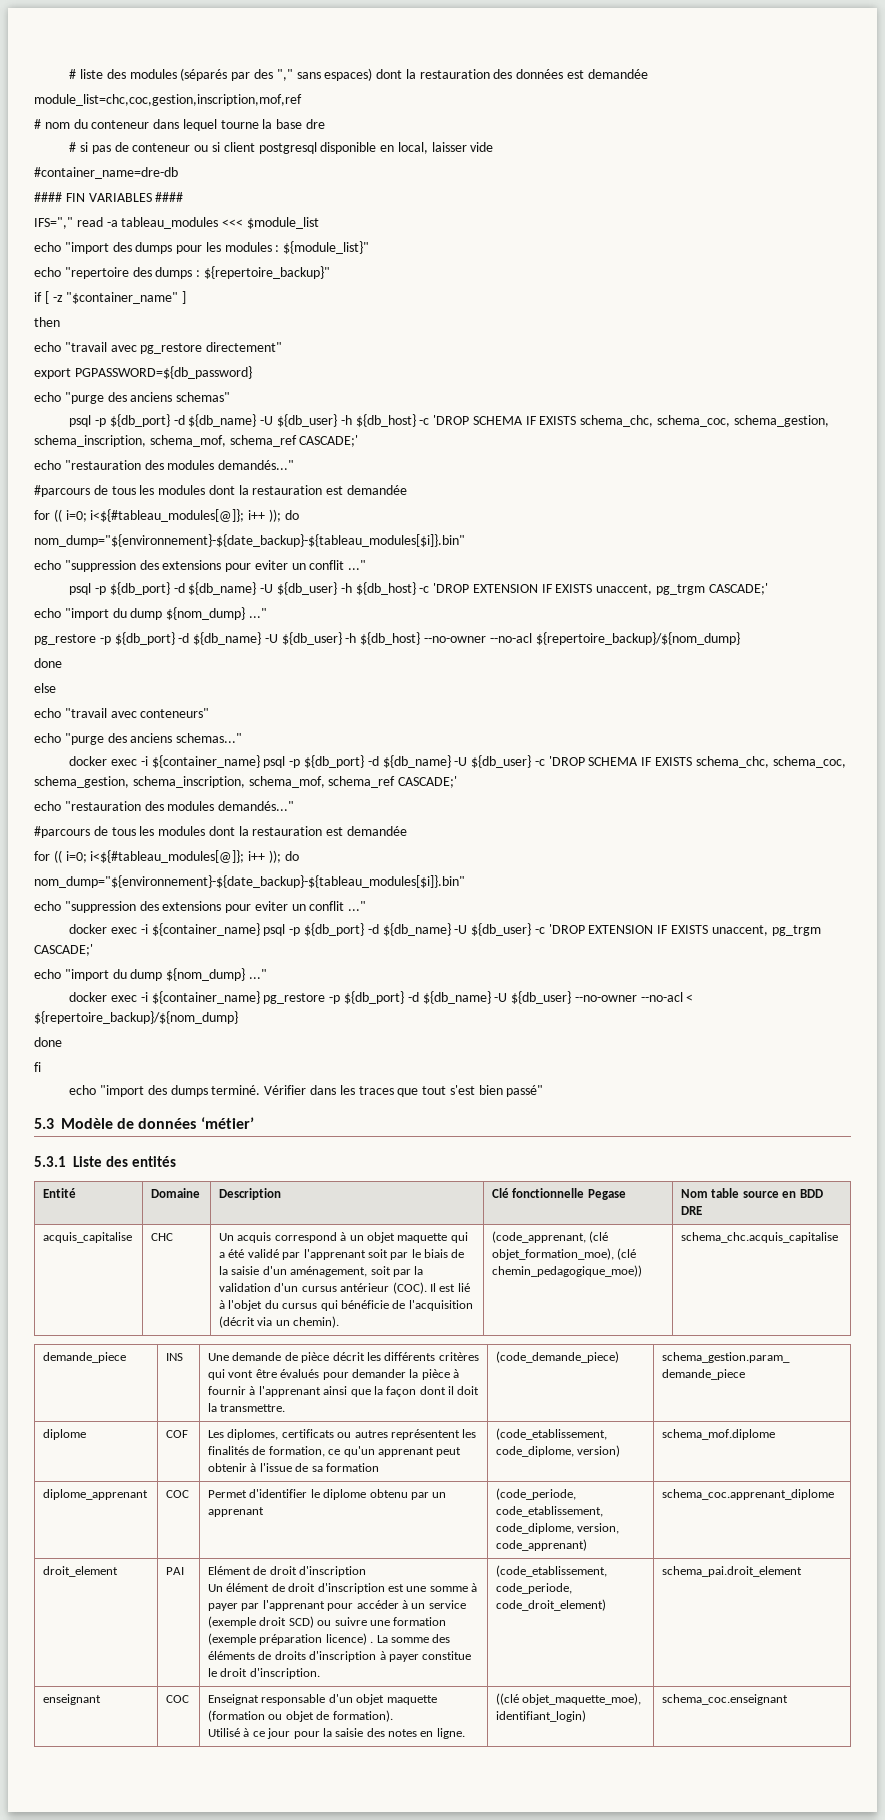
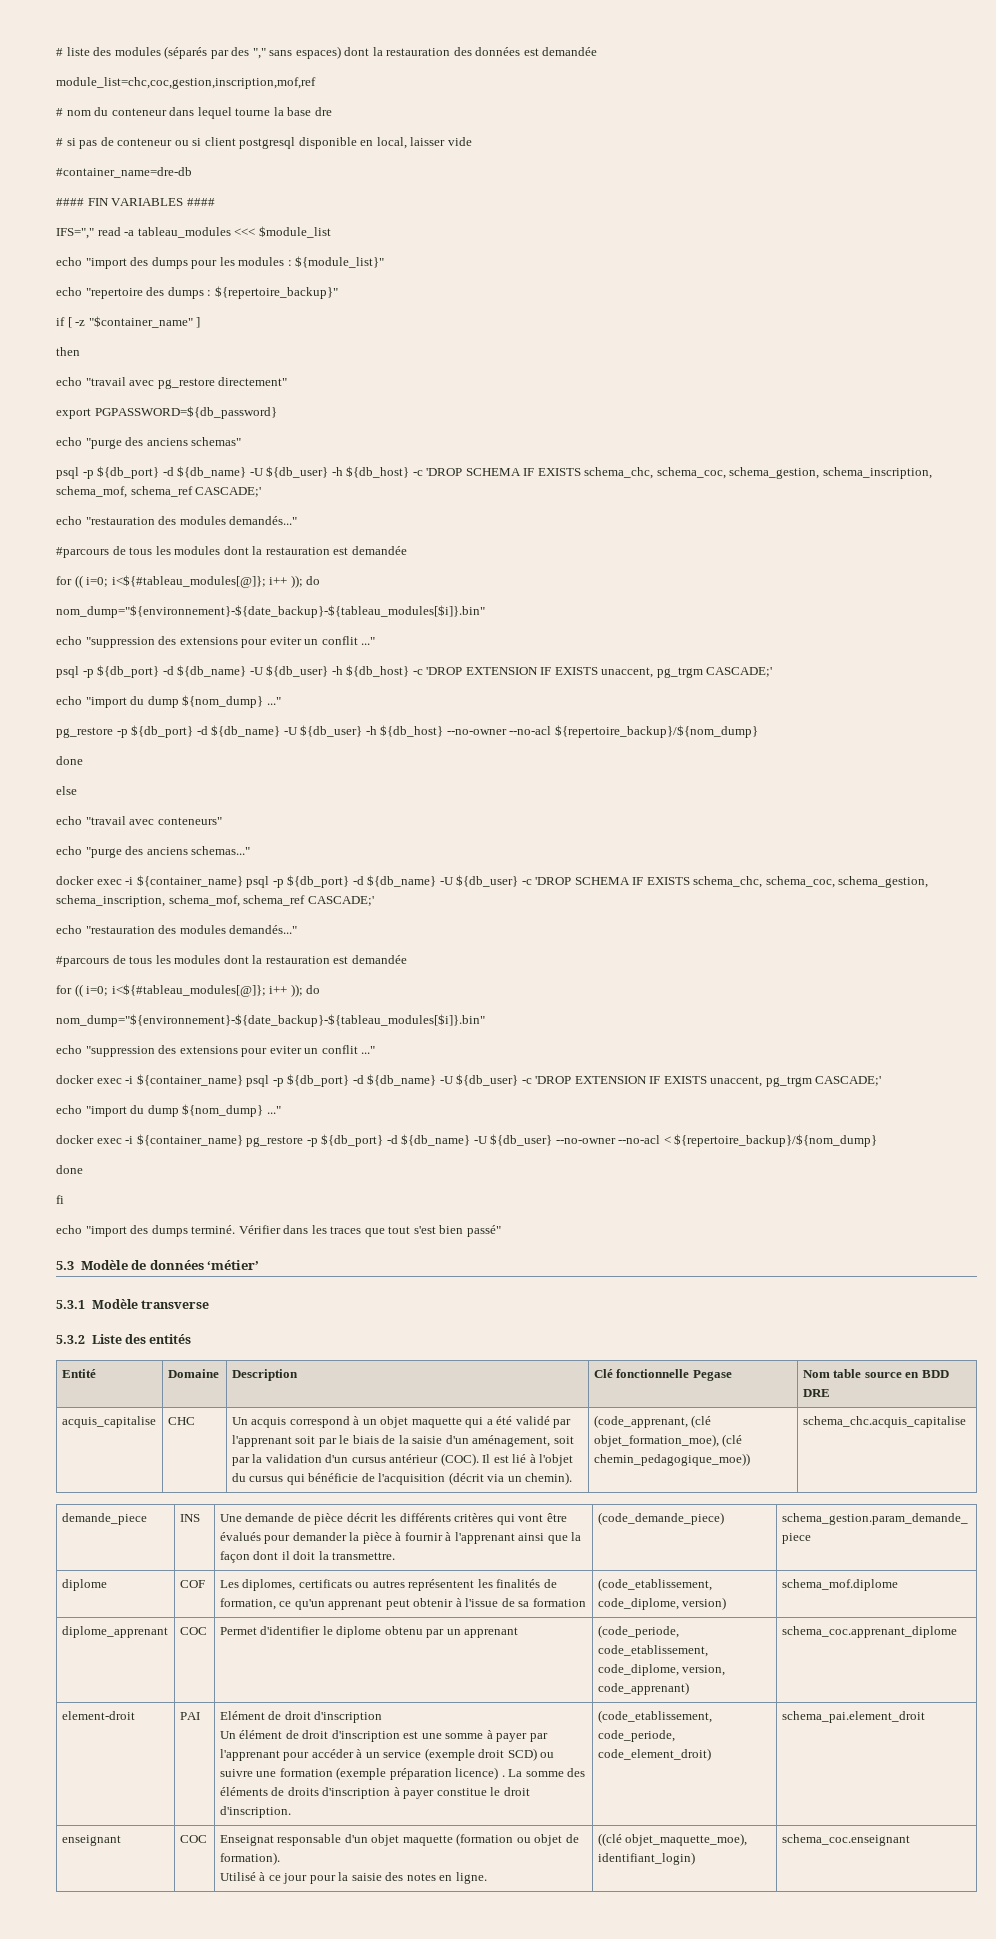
- 5.3.1 Liste des entités
+ 5.3.1 Modèle transverse
+ 5.3.2 Liste des entités
- droit_element
+ element-droit
- (code_etablissement, code_periode, code_droit_element) | schema_pai.droit_element
+ (code_etablissement, code_periode, code_element_droit) | schema_pai.element_droit

